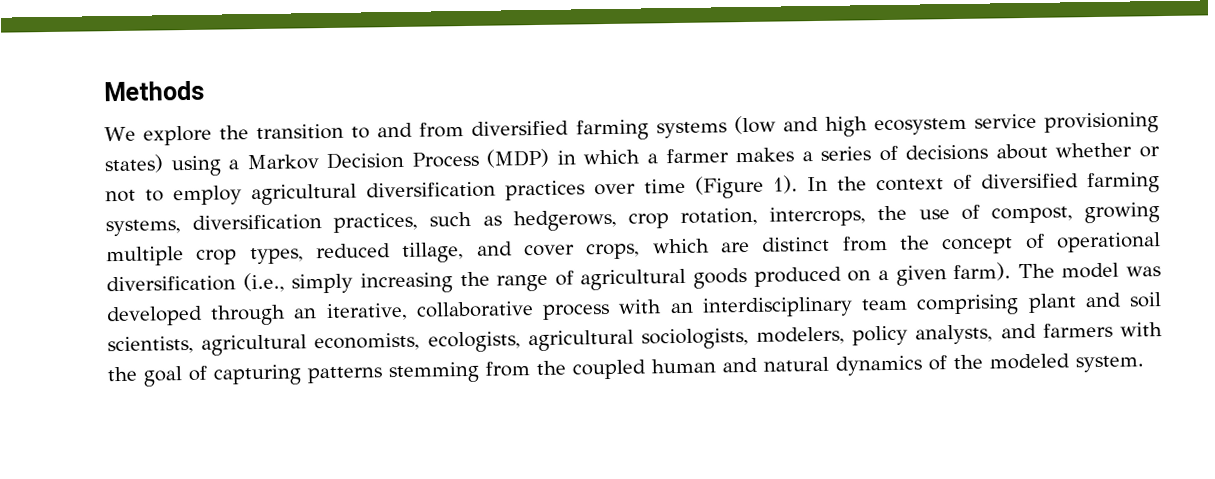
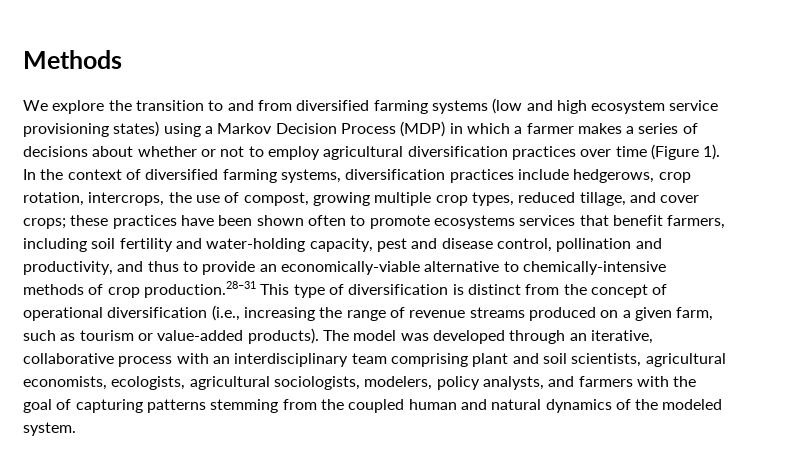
- In the context of diversified farming systems, diversification practices, such as hedgerows, crop rotation, intercrops, the use of compost, growing multiple crop types, reduced tillage, and cover crops, which are distinct from the concept of operational diversification (i.e., simply increasing the range of agricultural goods produced on a given farm).
+ In the context of diversified farming systems, diversification practices include hedgerows, crop rotation, intercrops, the use of compost, growing multiple crop types, reduced tillage, and cover crops; these practices have been shown often to promote ecosystems services that benefit farmers, including soil fertility and water-holding capacity, pest and disease control, pollination and productivity, and thus to provide an economically-viable alternative to chemically-intensive methods of crop production.28–31 This type of diversification is distinct from the concept of operational diversification (i.e., increasing the range of revenue streams produced on a given farm, such as tourism or value-added products).

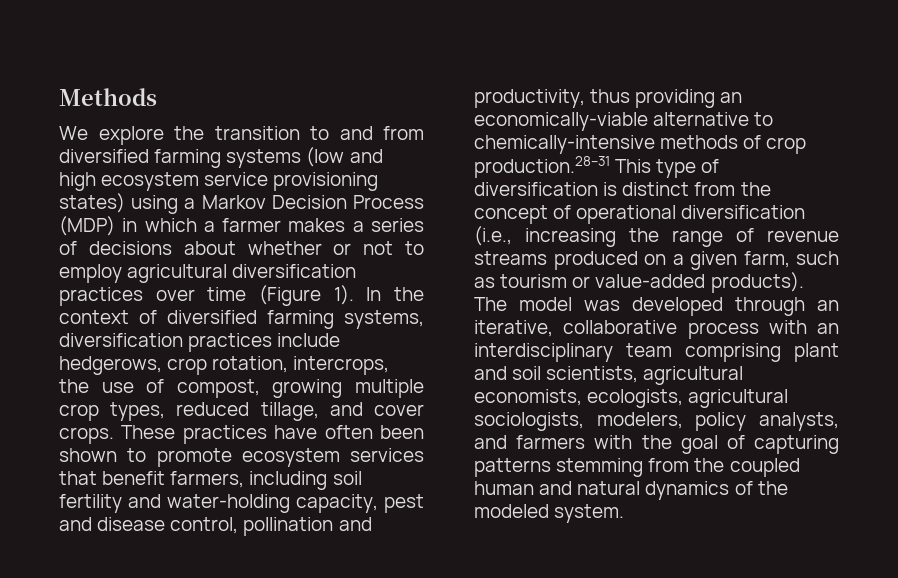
- In the context of diversified farming systems, diversification practices include hedgerows, crop rotation, intercrops, the use of compost, growing multiple crop types, reduced tillage, and cover crops; these practices have been shown often to promote ecosystems services that benefit farmers, including soil fertility and water-holding capacity, pest and disease control, pollination and productivity, and thus to provide an economically-viable alternative to chemically-intensive methods of crop production.28–31 This type of diversification is distinct from the concept of operational diversification (i.e., increasing the range of revenue streams produced on a given farm, such as tourism or value-added products).
+ In the context of diversified farming systems, diversification practices include hedgerows, crop rotation, intercrops, the use of compost, growing multiple crop types, reduced tillage, and cover crops. These practices have often been shown to promote ecosystem services that benefit farmers, including soil fertility and water-holding capacity, pest and disease control, pollination and productivity, thus providing an economically-viable alternative to chemically-intensive methods of crop production.28–31 This type of diversification is distinct from the concept of operational diversification (i.e., increasing the range of revenue streams produced on a given farm, such as tourism or value-added products).

